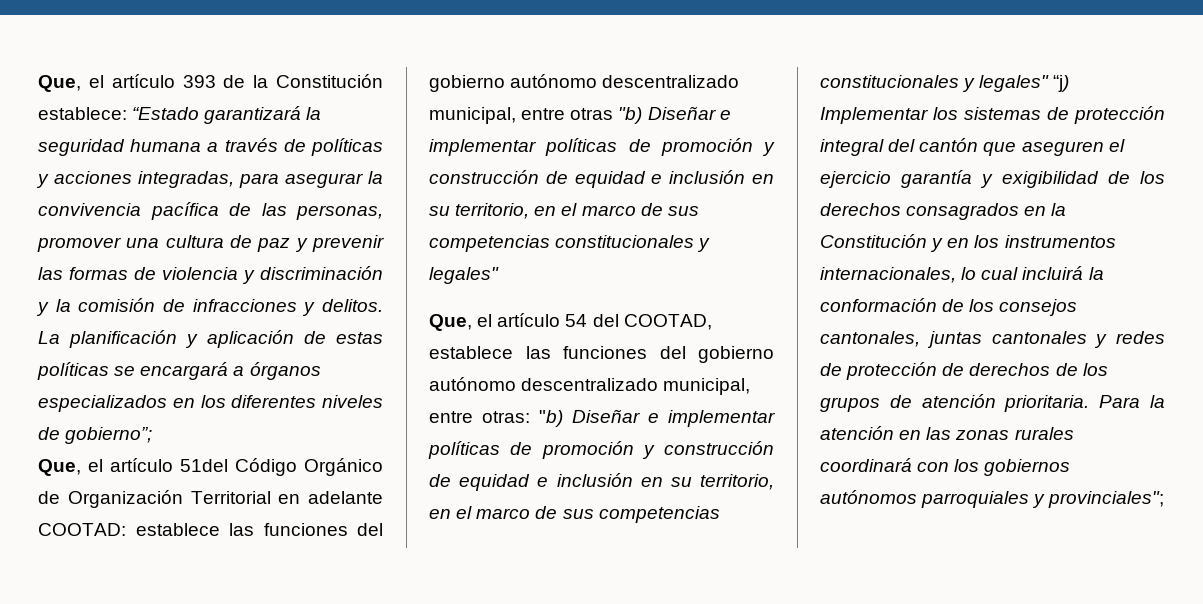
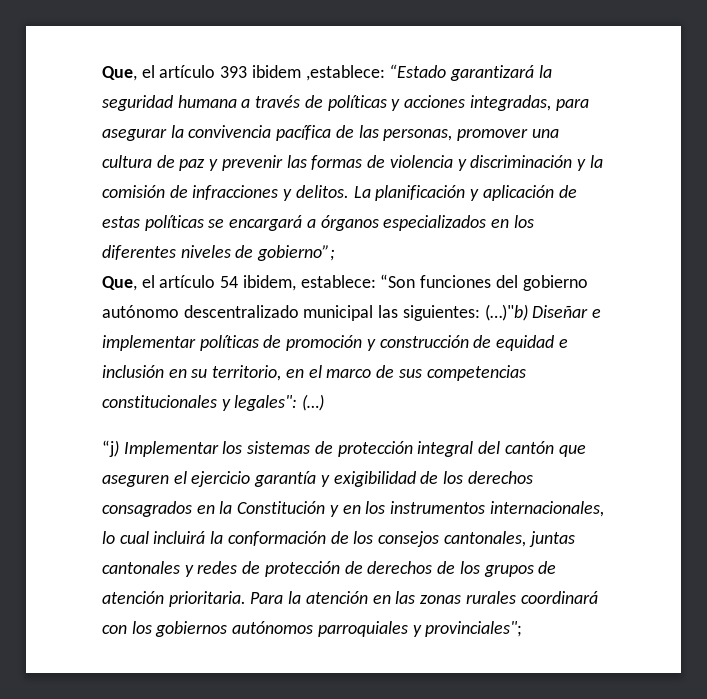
- Que, el artículo 393 de la Constitución establece: “Estado garantizará la seguridad humana a través de políticas y acciones integradas, para asegurar la convivencia pacífica de las personas, promover una cultura de paz y prevenir las formas de violencia y discriminación y la comisión de infracciones y delitos.
+ Que, el artículo 393 ibidem ,establece: “Estado garantizará la seguridad humana a través de políticas y acciones integradas, para asegurar la convivencia pacífica de las personas, promover una cultura de paz y prevenir las formas de violencia y discriminación y la comisión de infracciones y delitos.
- Que, el artículo 51del Código Orgánico de Organización Territorial en adelante COOTAD: establece las funciones del gobierno autónomo descentralizado municipal, entre otras "b) Diseñar e implementar políticas de promoción y construcción de equidad e inclusión en su territorio, en el marco de sus competencias constitucionales y legales"
- Que, el artículo 54 del COOTAD, establece las funciones del gobierno autónomo descentralizado municipal, entre otras: "b) Diseñar e implementar políticas de promoción y construcción de equidad e inclusión en su territorio, en el marco de sus competencias constitucionales y legales" “j) Implementar los sistemas de protección integral del cantón que aseguren el ejercicio garantía y exigibilidad de los derechos consagrados en la Constitución y en los instrumentos internacionales, lo cual incluirá la conformación de los consejos cantonales, juntas cantonales y redes de protección de derechos de los grupos de atención prioritaria.
+ Que, el artículo 54 ibidem, establece: “Son funciones del gobierno autónomo descentralizado municipal las siguientes: (…)"b) Diseñar e implementar políticas de promoción y construcción de equidad e inclusión en su territorio, en el marco de sus competencias constitucionales y legales": (…)
+ “j) Implementar los sistemas de protección integral del cantón que aseguren el ejercicio garantía y exigibilidad de los derechos consagrados en la Constitución y en los instrumentos internacionales, lo cual incluirá la conformación de los consejos cantonales, juntas cantonales y redes de protección de derechos de los grupos de atención prioritaria.

